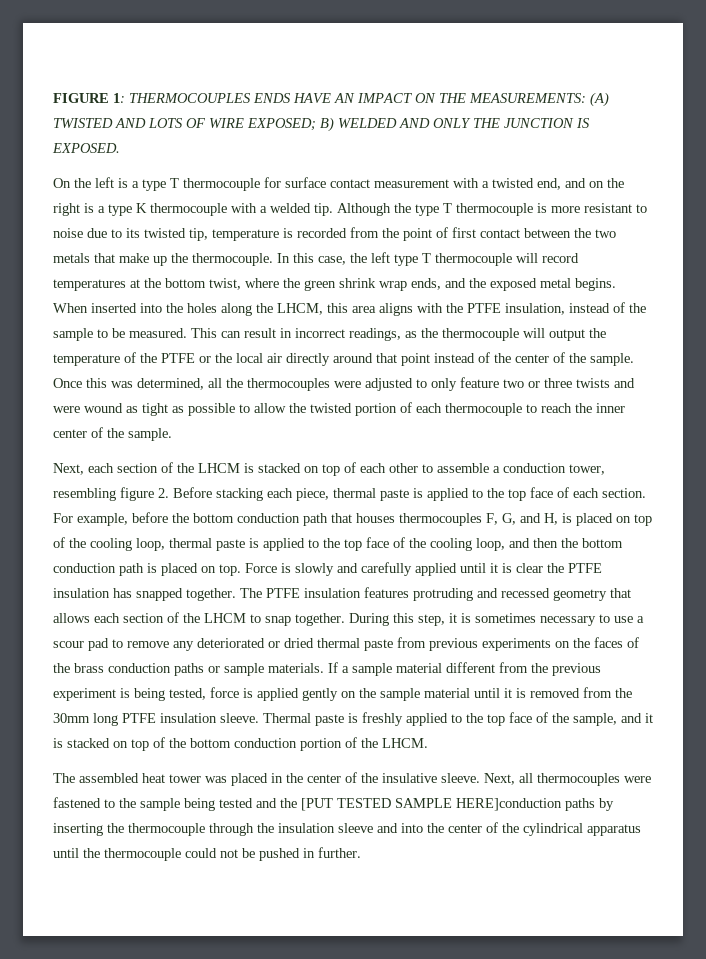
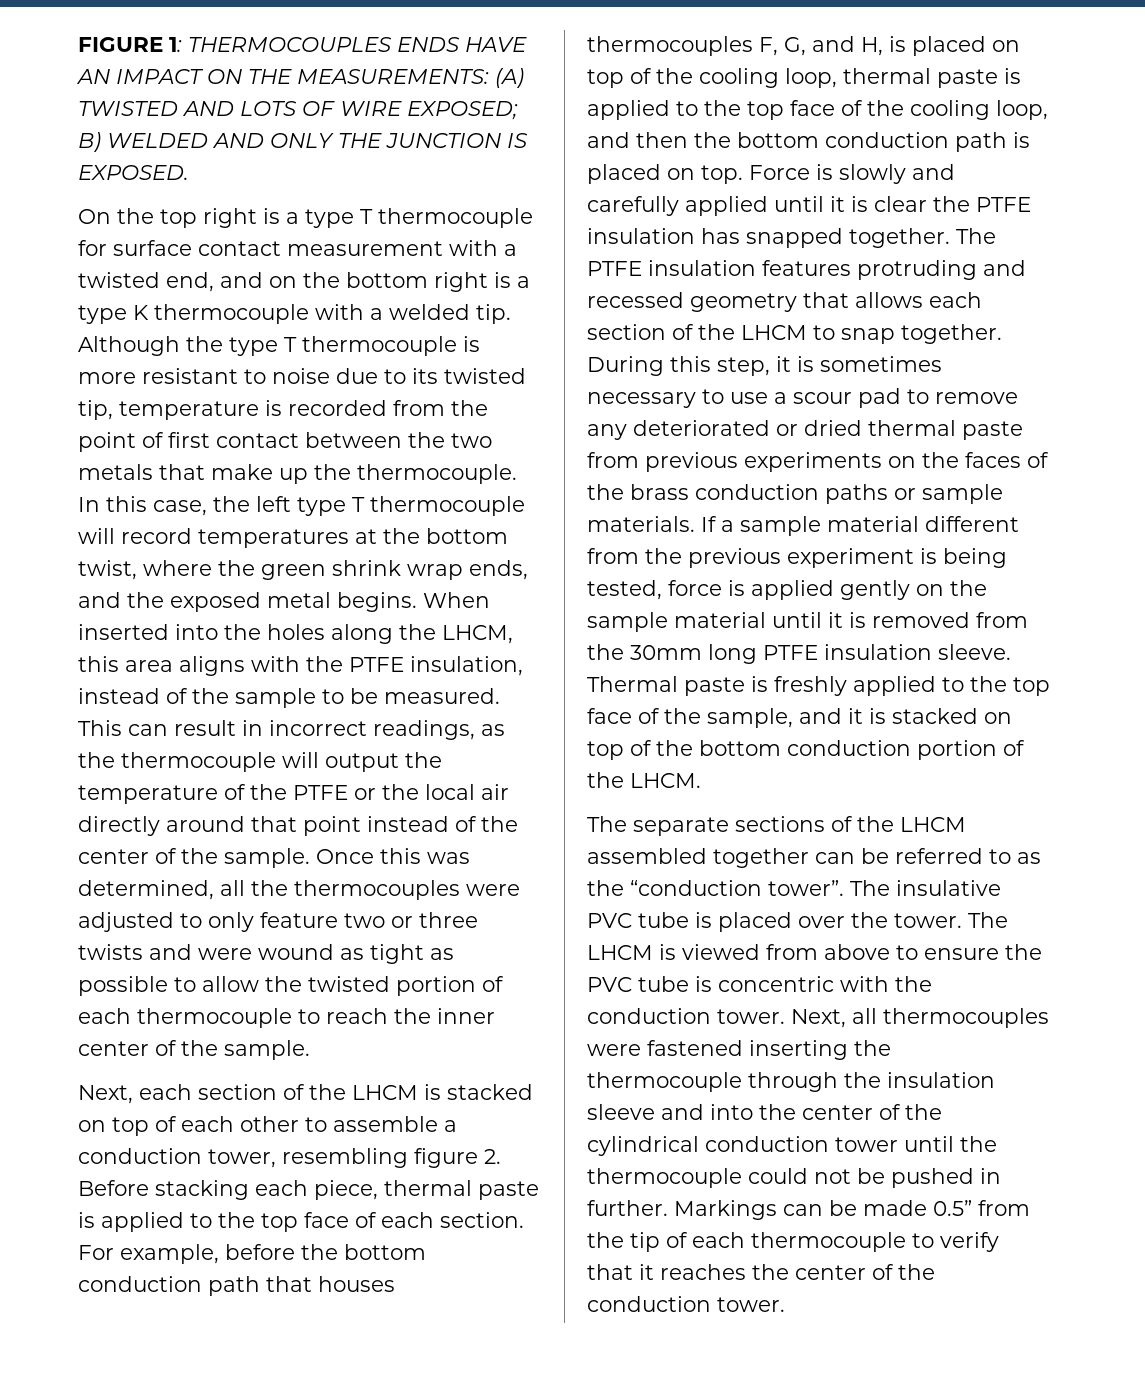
- On the left is a type T thermocouple for surface contact measurement with a twisted end, and on the right is a type K thermocouple with a welded tip.
+ On the top right is a type T thermocouple for surface contact measurement with a twisted end, and on the bottom right is a type K thermocouple with a welded tip.
- The assembled heat tower was placed in the center of the insulative sleeve.
+ The separate sections of the LHCM assembled together can be referred to as the “conduction tower”. The insulative PVC tube is placed over the tower. The LHCM is viewed from above to ensure the PVC tube is concentric with the conduction tower.
- Next, all thermocouples were fastened to the sample being tested and the [PUT TESTED SAMPLE HERE]conduction paths by inserting the thermocouple through the insulation sleeve and into the center of the cylindrical apparatus until the thermocouple could not be pushed in further.
+ Next, all thermocouples were fastened inserting the thermocouple through the insulation sleeve and into the center of the cylindrical conduction tower until the thermocouple could not be pushed in further.
+ Markings can be made 0.5” from the tip of each thermocouple to verify that it reaches the center of the conduction tower.

